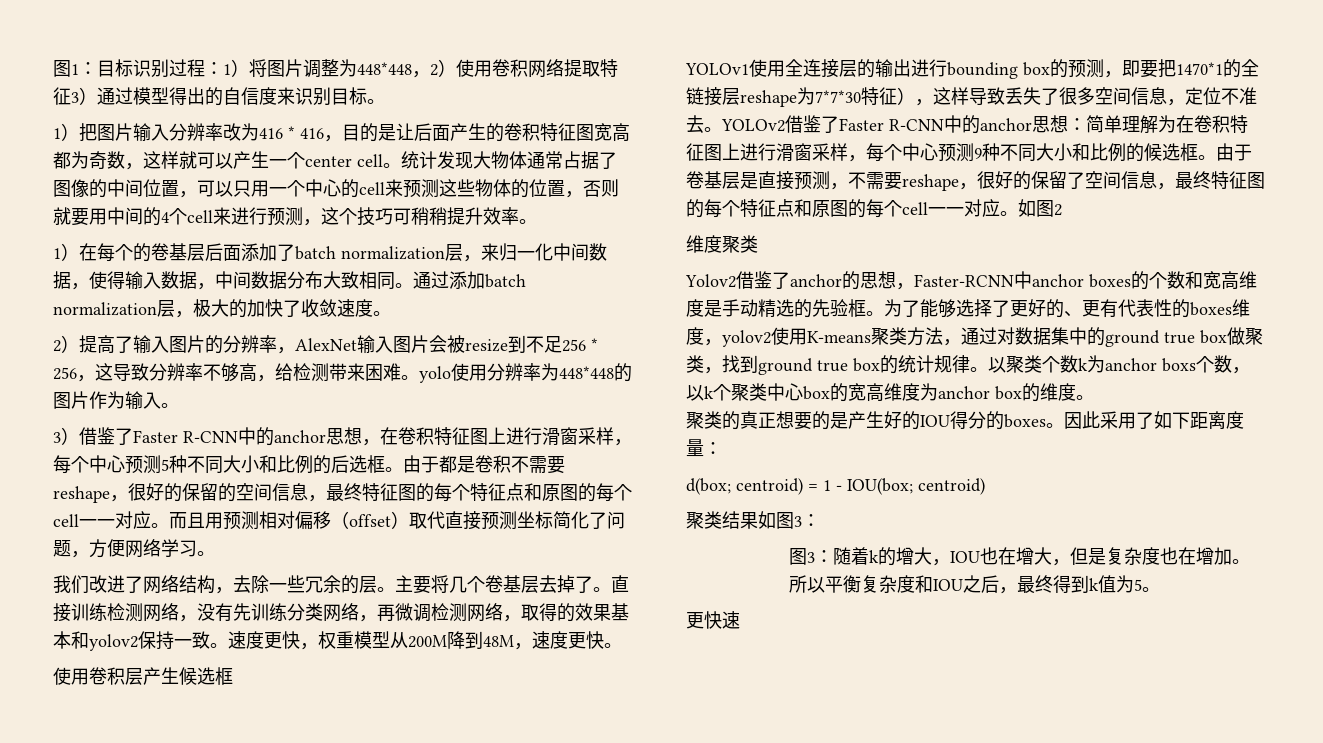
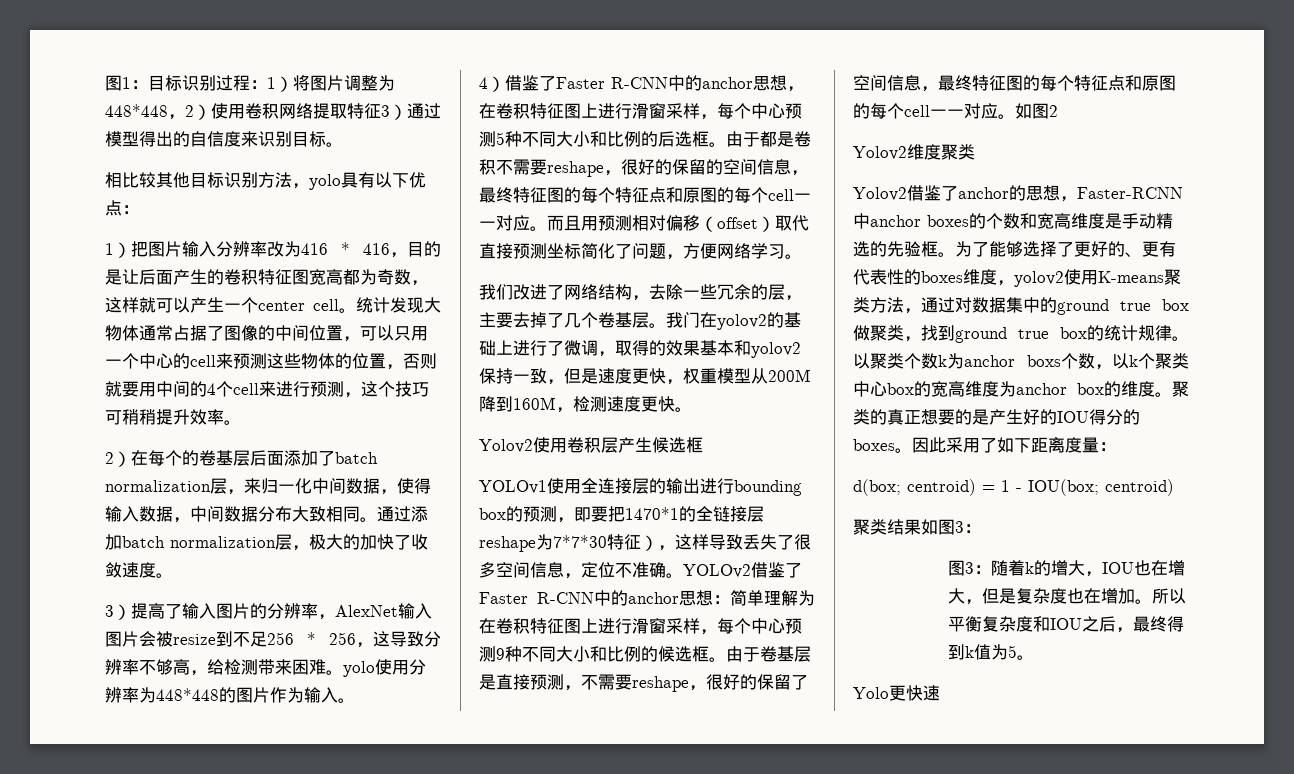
+ 相比较其他目标识别方法，yolo具有以下优点：
- 1）在每个的卷基层后面添加了batch normalization层，来归一化中间数据，使得输入数据，中间数据分布大致相同。
+ 2）在每个的卷基层后面添加了batch normalization层，来归一化中间数据，使得输入数据，中间数据分布大致相同。
- 2）提高了输入图片的分辨率，AlexNet输入图片会被resize到不足256 * 256，这导致分辨率不够高，给检测带来困难。yolo使用分辨率为448*448的图片作为输入。
+ 3）提高了输入图片的分辨率，AlexNet输入图片会被resize到不足256 * 256，这导致分辨率不够高，给检测带来困难。yolo使用分辨率为448*448的图片作为输入。
- 3）借鉴了Faster R-CNN中的anchor思想，在卷积特征图上进行滑窗采样，每个中心预测5种不同大小和比例的后选框。
+ 4）借鉴了Faster R-CNN中的anchor思想，在卷积特征图上进行滑窗采样，每个中心预测5种不同大小和比例的后选框。
- 我们改进了网络结构，去除一些冗余的层。主要将几个卷基层去掉了。直接训练检测网络，没有先训练分类网络，再微调检测网络，取得的效果基本和yolov2保持一致。速度更快，权重模型从200M降到48M，速度更快。
+ 我们改进了网络结构，去除一些冗余的层，主要去掉了几个卷基层。我门在yolov2的基础上进行了微调，取得的效果基本和yolov2保持一致，但是速度更快，权重模型从200M降到160M，检测速度更快。
- 使用卷积层产生候选框
+ Yolov2使用卷积层产生候选框
- YOLOv1使用全连接层的输出进行bounding box的预测，即要把1470*1的全链接层reshape为7*7*30特征），这样导致丢失了很多空间信息，定位不准去。
+ YOLOv1使用全连接层的输出进行bounding box的预测，即要把1470*1的全链接层reshape为7*7*30特征），这样导致丢失了很多空间信息，定位不准确。
- 维度聚类
+ Yolov2维度聚类
- 以聚类个数k为anchor boxs个数，以k个聚类中心box的宽高维度为anchor box的维度。
- 聚类的真正想要的是产生好的IOU得分的boxes。
+ 以聚类个数k为anchor boxs个数，以k个聚类中心box的宽高维度为anchor box的维度。聚类的真正想要的是产生好的IOU得分的boxes。
- 更快速
+ Yolo更快速

